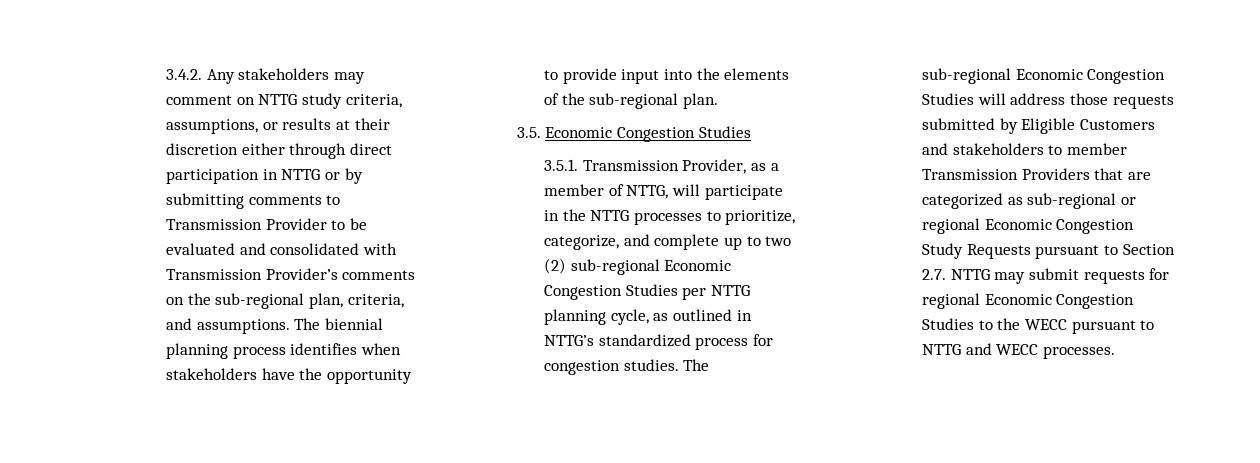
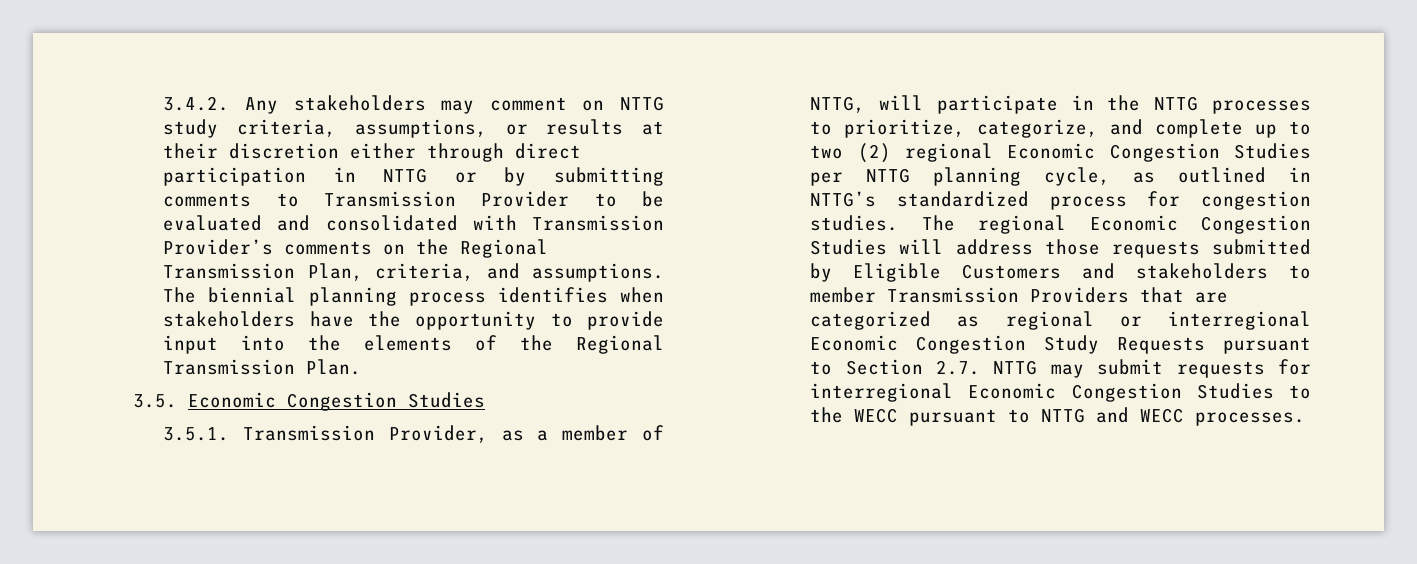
- 3.4.2. Any stakeholders may comment on NTTG study criteria, assumptions, or results at their discretion either through direct participation in NTTG or by submitting comments to Transmission Provider to be evaluated and consolidated with Transmission Provider’s comments on the sub-regional plan, criteria, and assumptions.
+ 3.4.2. Any stakeholders may comment on NTTG study criteria, assumptions, or results at their discretion either through direct participation in NTTG or by submitting comments to Transmission Provider to be evaluated and consolidated with Transmission Provider’s comments on the Regional Transmission Plan, criteria, and assumptions.
- The biennial planning process identifies when stakeholders have the opportunity to provide input into the elements of the sub-regional plan.
+ The biennial planning process identifies when stakeholders have the opportunity to provide input into the elements of the Regional Transmission Plan.
- 3.5.1. Transmission Provider, as a member of NTTG, will participate in the NTTG processes to prioritize, categorize, and complete up to two (2) sub-regional Economic Congestion Studies per NTTG planning cycle, as outlined in NTTG’s standardized process for congestion studies.
+ 3.5.1. Transmission Provider, as a member of NTTG, will participate in the NTTG processes to prioritize, categorize, and complete up to two (2) regional Economic Congestion Studies per NTTG planning cycle, as outlined in NTTG’s standardized process for congestion studies.
- The sub-regional Economic Congestion Studies will address those requests submitted by Eligible Customers and stakeholders to member Transmission Providers that are categorized as sub-regional or regional Economic Congestion Study Requests pursuant to Section 2.7. NTTG may submit requests for regional Economic Congestion Studies to the WECC pursuant to NTTG and WECC processes.
+ The regional Economic Congestion Studies will address those requests submitted by Eligible Customers and stakeholders to member Transmission Providers that are categorized as regional or interregional Economic Congestion Study Requests pursuant to Section 2.7. NTTG may submit requests for interregional Economic Congestion Studies to the WECC pursuant to NTTG and WECC processes.

